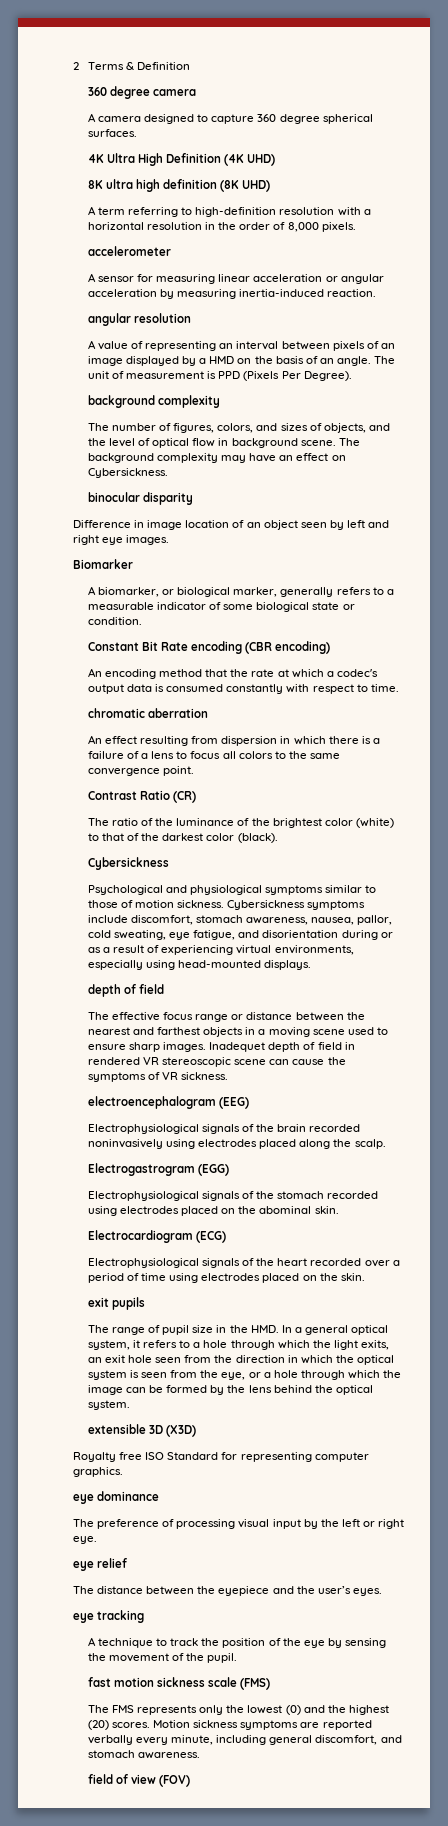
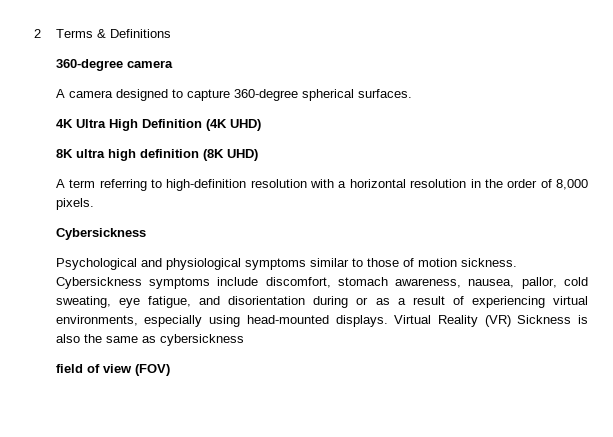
- 2 Terms & Definition
- 360 degree camera
+ 2 Terms & Definitions
+ 360-degree camera
- A camera designed to capture 360 degree spherical surfaces.
+ A camera designed to capture 360-degree spherical surfaces.
- accelerometer
- A sensor for measuring linear acceleration or angular acceleration by measuring inertia-induced reaction.
- angular resolution
- A value of representing an interval between pixels of an image displayed by a HMD on the basis of an angle. The unit of measurement is PPD (Pixels Per Degree).
- background complexity
- The number of figures, colors, and sizes of objects, and the level of optical flow in background scene. The background complexity may have an effect on Cybersickness.
- binocular disparity
- Difference in image location of an object seen by left and right eye images.
- Biomarker
- A biomarker, or biological marker, generally refers to a measurable indicator of some biological state or condition.
- Constant Bit Rate encoding (CBR encoding)
- An encoding method that the rate at which a codec's output data is consumed constantly with respect to time.
- chromatic aberration
- An effect resulting from dispersion in which there is a failure of a lens to focus all colors to the same convergence point.
- Contrast Ratio (CR)
- The ratio of the luminance of the brightest color (white) to that of the darkest color (black).
- Cybersickness symptoms include discomfort, stomach awareness, nausea, pallor, cold sweating, eye fatigue, and disorientation during or as a result of experiencing virtual environments, especially using head-mounted displays.
- depth of field
- The effective focus range or distance between the nearest and farthest objects in a moving scene used to ensure sharp images. Inadequet depth of field in rendered VR stereoscopic scene can cause the symptoms of VR sickness.
- electroencephalogram (EEG)
- Electrophysiological signals of the brain recorded noninvasively using electrodes placed along the scalp.
- Electrogastrogram (EGG)
- Electrophysiological signals of the stomach recorded using electrodes placed on the abominal skin.
- Electrocardiogram (ECG)
- Electrophysiological signals of the heart recorded over a period of time using electrodes placed on the skin.
- exit pupils
- The range of pupil size in the HMD. In a general optical system, it refers to a hole through which the light exits, an exit hole seen from the direction in which the optical system is seen from the eye, or a hole through which the image can be formed by the lens behind the optical system.
- extensible 3D (X3D)
- Royalty free ISO Standard for representing computer graphics.
- eye dominance
- The preference of processing visual input by the left or right eye.
- eye relief
- The distance between the eyepiece and the user’s eyes.
- eye tracking
- A technique to track the position of the eye by sensing the movement of the pupil.
- fast motion sickness scale (FMS)
- The FMS represents only the lowest (0) and the highest (20) scores. Motion sickness symptoms are reported verbally every minute, including general discomfort, and stomach awareness.
+ Cybersickness symptoms include discomfort, stomach awareness, nausea, pallor, cold sweating, eye fatigue, and disorientation during or as a result of experiencing virtual environments, especially using head-mounted displays. Virtual Reality (VR) Sickness is also the same as cybersickness

